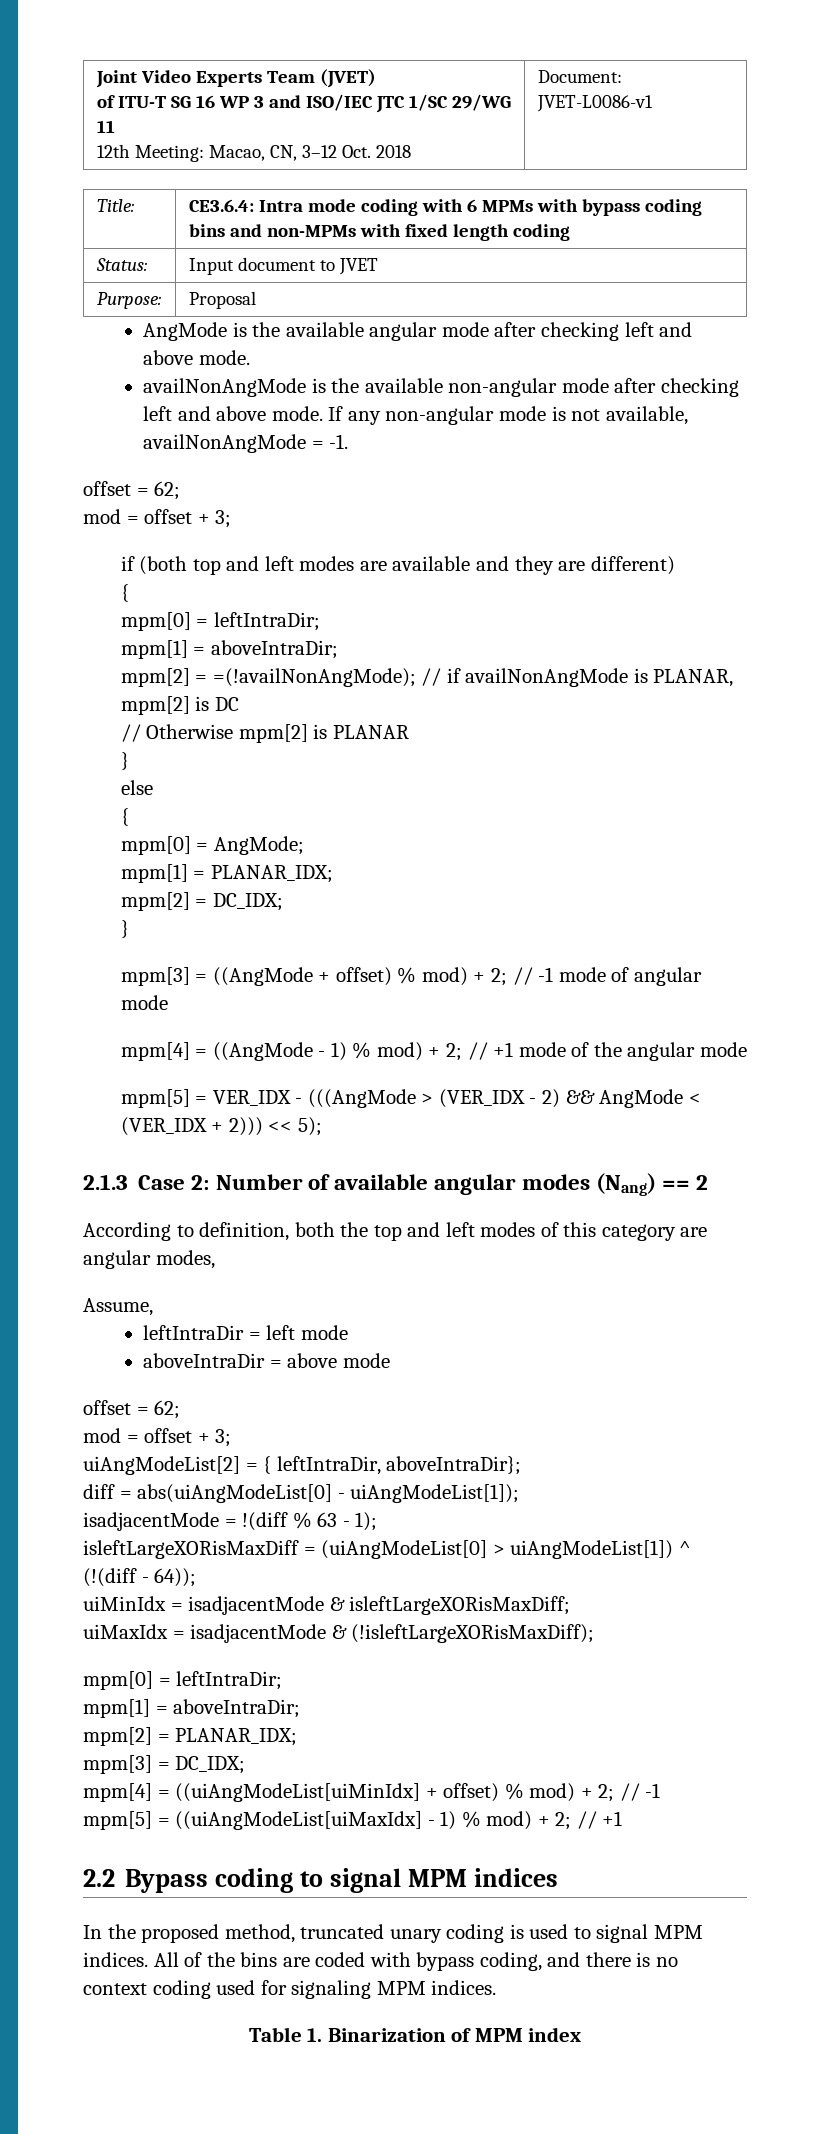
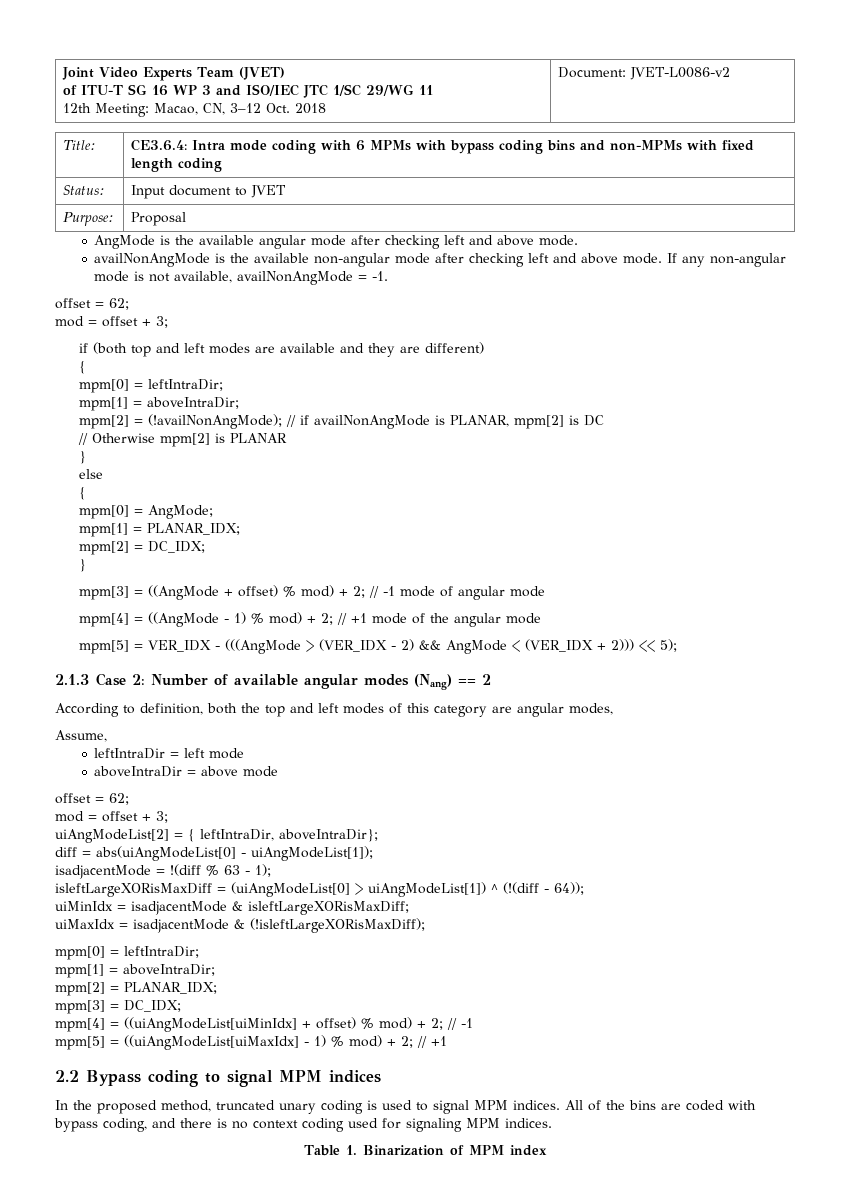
  Joint Video Experts Team (JVET)
  of ITU-T SG 16 WP 3 and ISO/IEC JTC 1/SC 29/WG 11
- 12th Meeting: Macao, CN, 3–12 Oct. 2018 | Document: JVET-L0086-v1
+ 12th Meeting: Macao, CN, 3–12 Oct. 2018 | Document: JVET-L0086-v2
- mpm[2] = =(!availNonAngMode); // if availNonAngMode is PLANAR, mpm[2] is DC
+ mpm[2] = (!availNonAngMode); // if availNonAngMode is PLANAR, mpm[2] is DC

